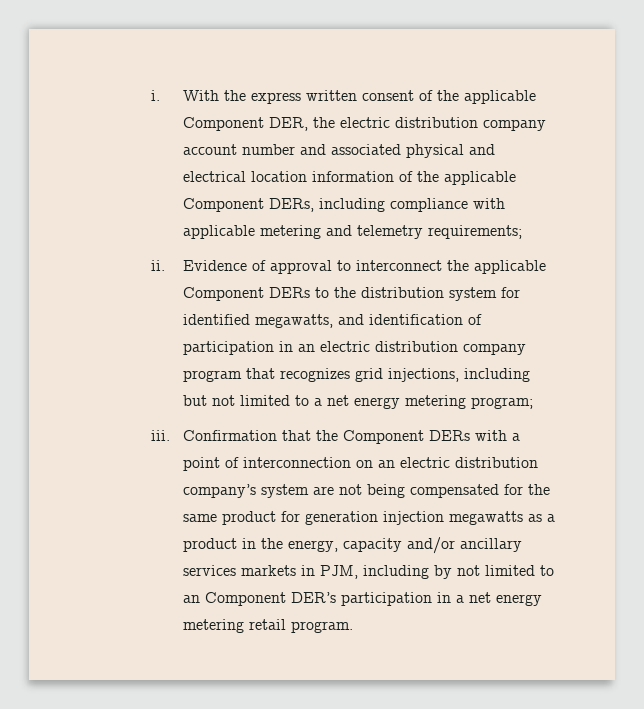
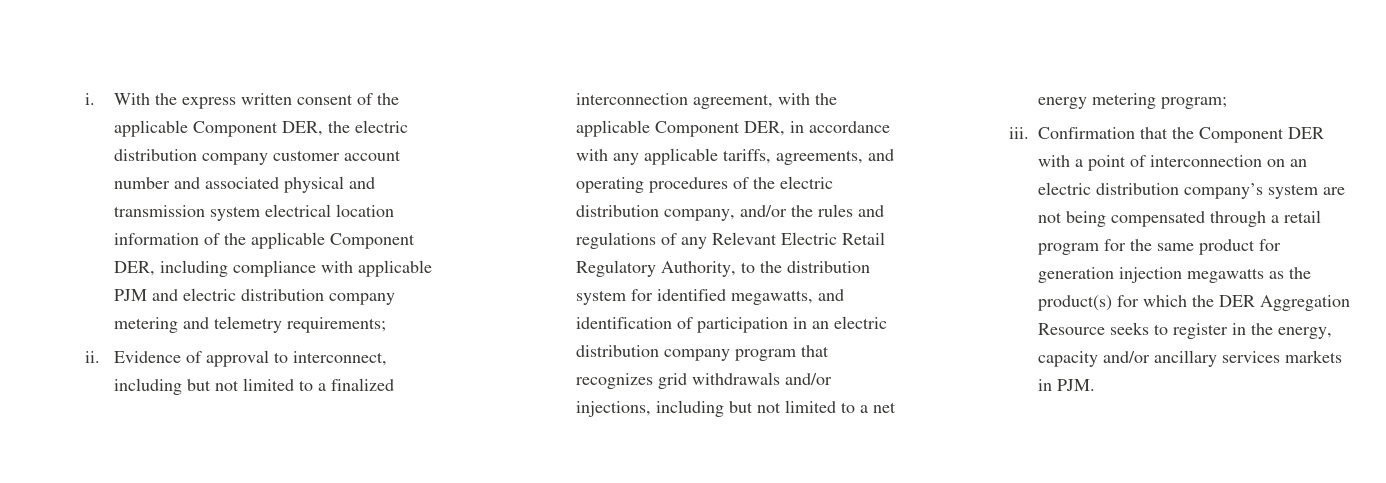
- With the express written consent of the applicable Component DER, the electric distribution company account number and associated physical and electrical location information of the applicable Component DERs, including compliance with applicable metering and telemetry requirements;
+ With the express written consent of the applicable Component DER, the electric distribution company customer account number and associated physical and transmission system electrical location information of the applicable Component DER, including compliance with applicable PJM and electric distribution company metering and telemetry requirements;
- Evidence of approval to interconnect the applicable Component DERs to the distribution system for identified megawatts, and identification of participation in an electric distribution company program that recognizes grid injections, including but not limited to a net energy metering program;
+ Evidence of approval to interconnect, including but not limited to a finalized interconnection agreement, with the applicable Component DER, in accordance with any applicable tariffs, agreements, and operating procedures of the electric distribution company, and/or the rules and regulations of any Relevant Electric Retail Regulatory Authority, to the distribution system for identified megawatts, and identification of participation in an electric distribution company program that recognizes grid withdrawals and/or injections, including but not limited to a net energy metering program;
- Confirmation that the Component DERs with a point of interconnection on an electric distribution company’s system are not being compensated for the same product for generation injection megawatts as a product in the energy, capacity and/or ancillary services markets in PJM, including by not limited to an Component DER’s participation in a net energy metering retail program.
+ Confirmation that the Component DER with a point of interconnection on an electric distribution company’s system are not being compensated through a retail program for the same product for generation injection megawatts as the product(s) for which the DER Aggregation Resource seeks to register in the energy, capacity and/or ancillary services markets in PJM.

